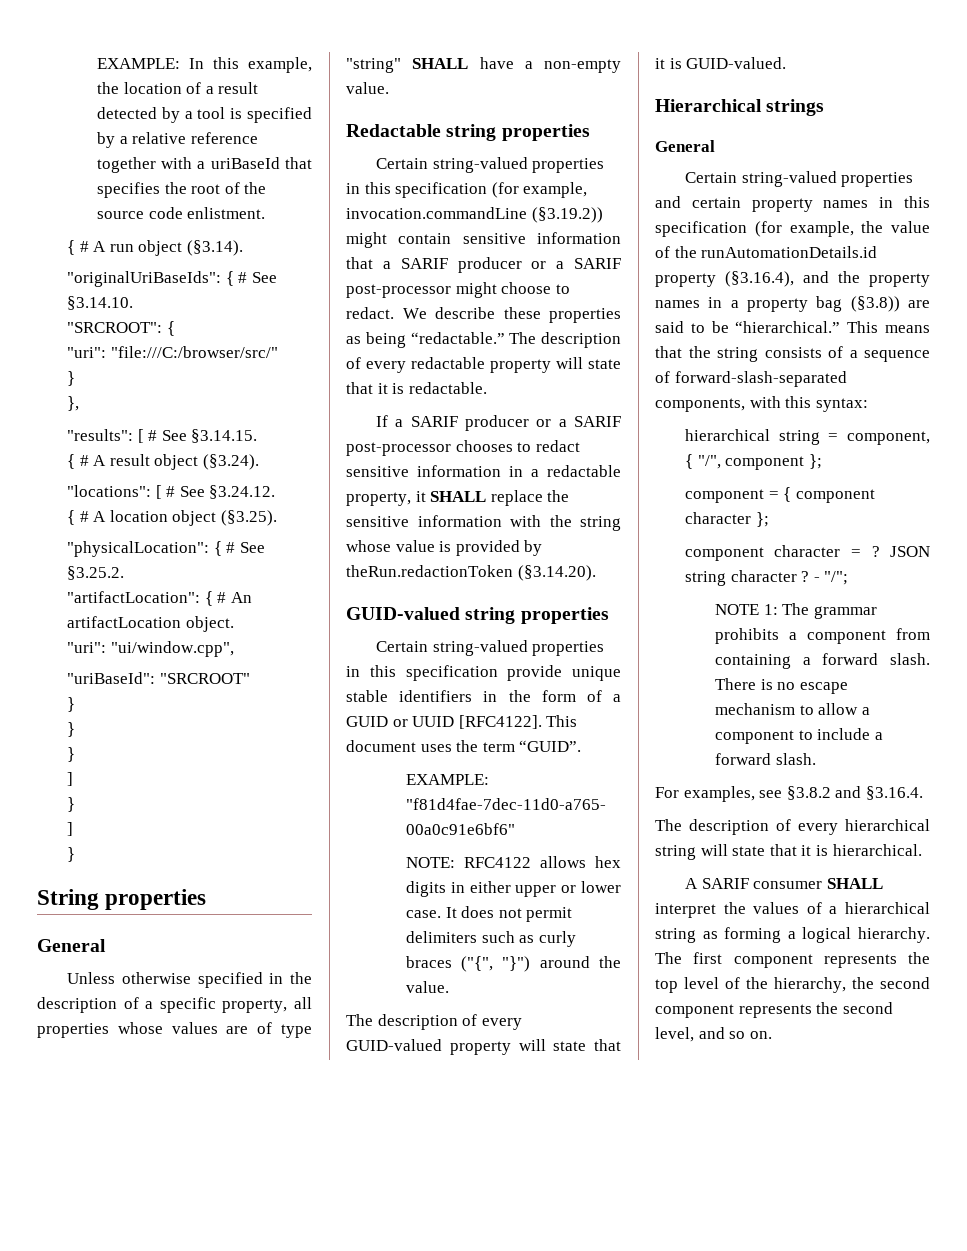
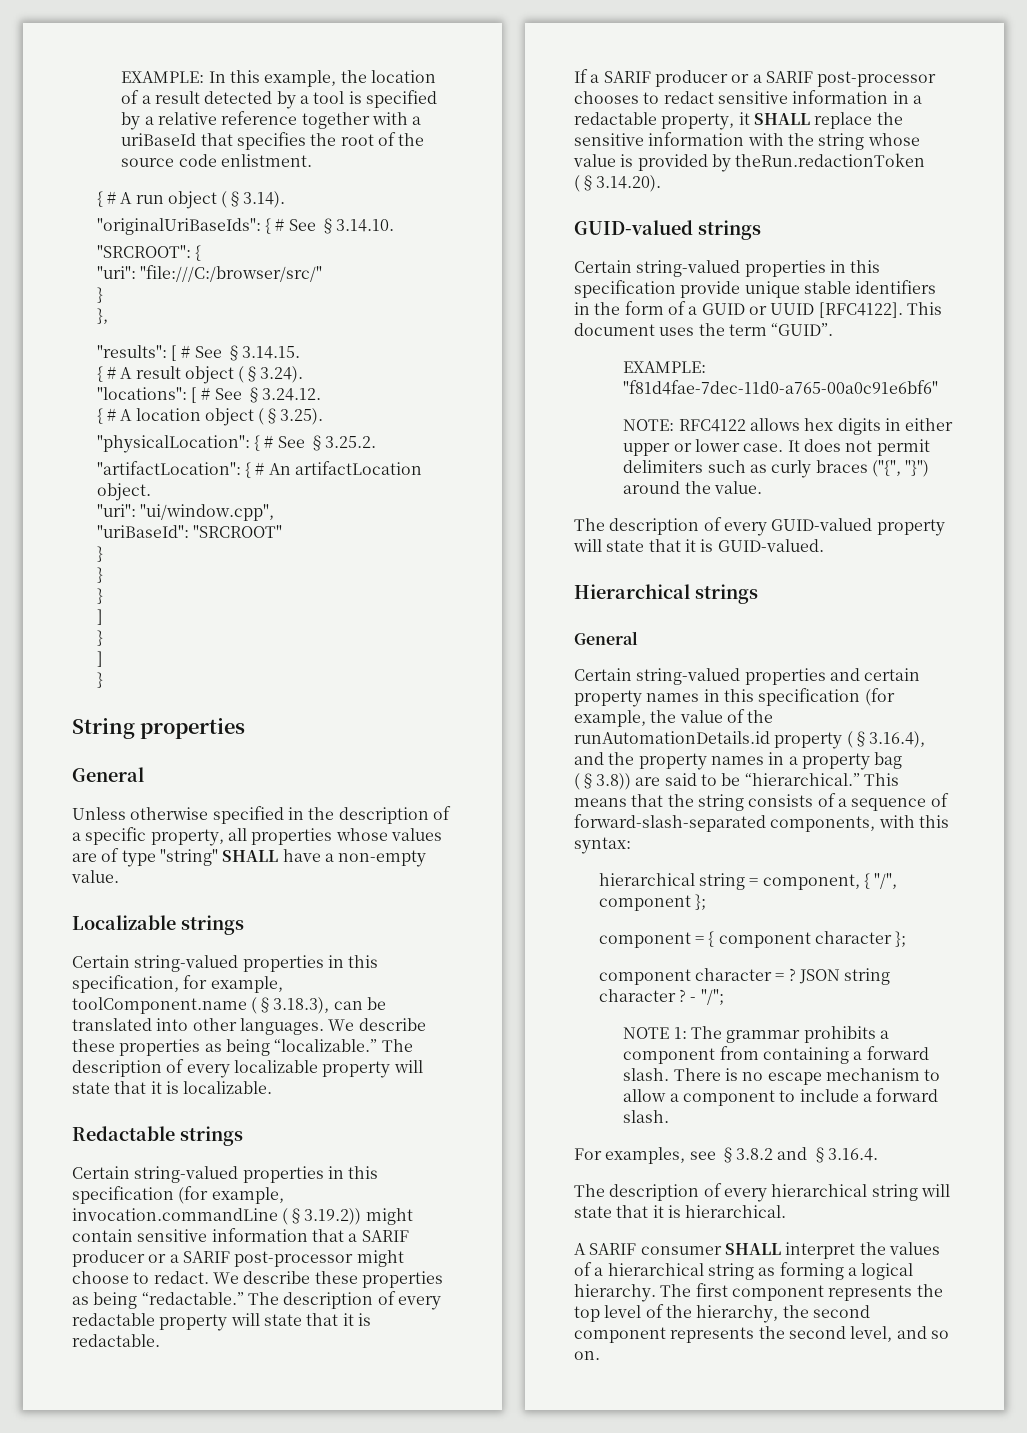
+ Localizable strings
+ Certain string-valued properties in this specification, for example, toolComponent.name (§3.18.3), can be translated into other languages. We describe these properties as being “localizable.” The description of every localizable property will state that it is localizable.
- Redactable string properties
+ Redactable strings
- GUID-valued string properties
+ GUID-valued strings

